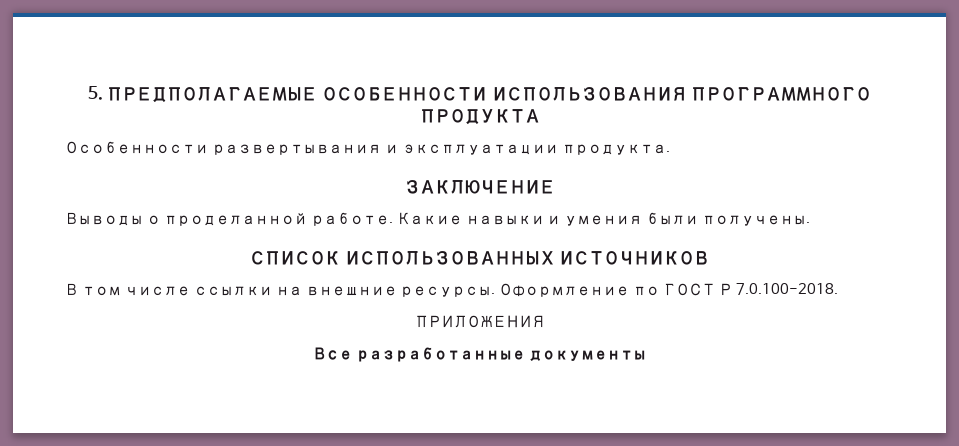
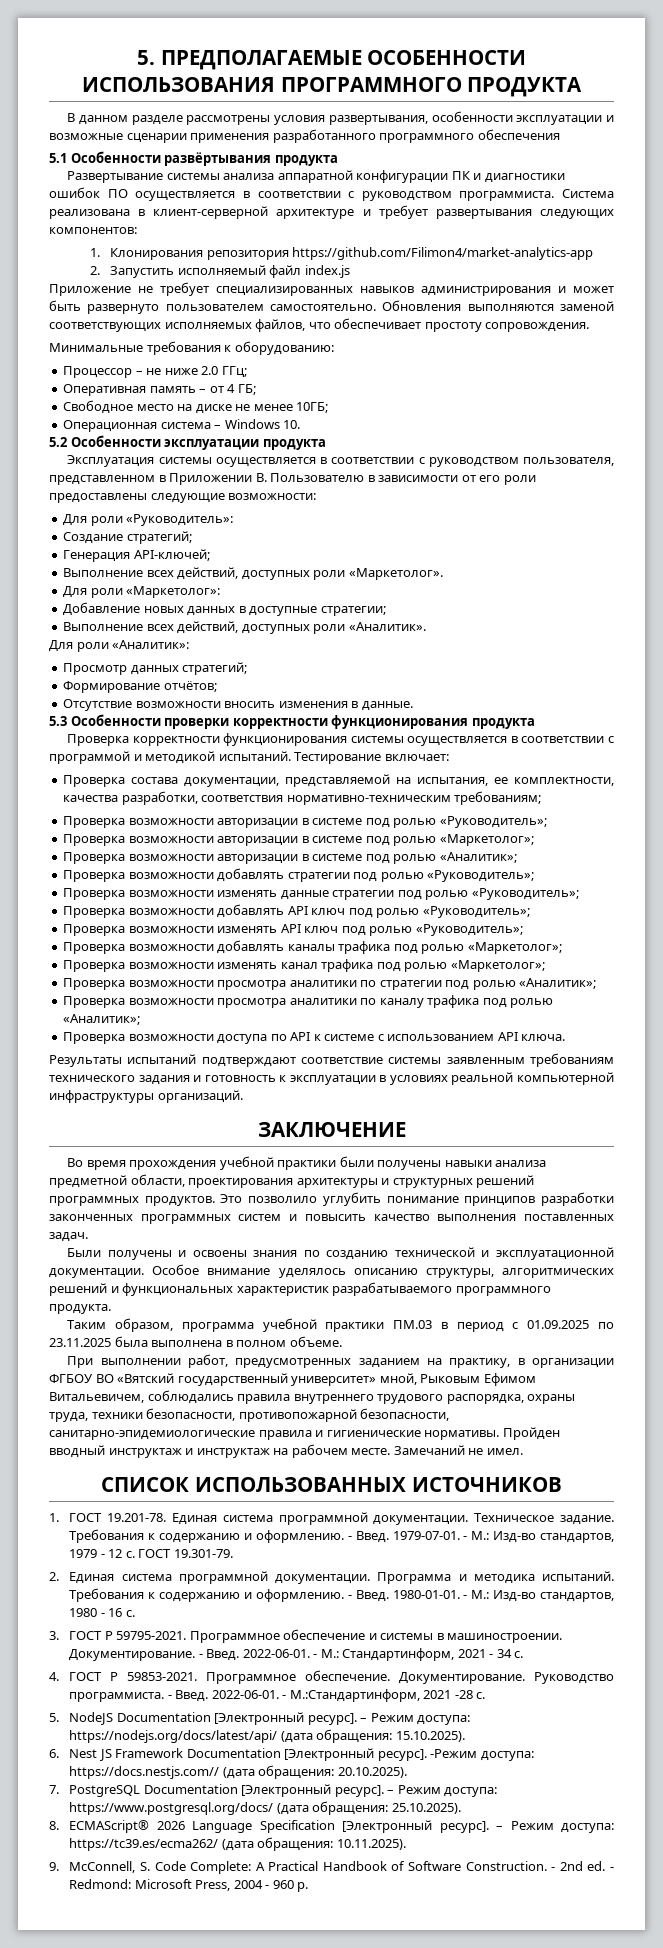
- Особенности развертывания и эксплуатации продукта.
+ В данном разделе рассмотрены условия развертывания, особенности эксплуатации и возможные сценарии применения разработанного программного обеспечения
+ 5.1 Особенности развёртывания продукта
+ Развертывание системы анализа аппаратной конфигурации ПК и диагностики ошибок ПО осуществляется в соответствии с руководством программиста. Система реализована в клиент-серверной архитектуре и требует развертывания следующих компонентов:
+ 1. Клонирования репозитория https://github.com/Filimon4/market-analytics-app
+ 2. Запустить исполняемый файл index.js
+ Приложение не требует специализированных навыков администрирования и может быть развернуто пользователем самостоятельно. Обновления выполняются заменой соответствующих исполняемых файлов, что обеспечивает простоту сопровождения.
+ Минимальные требования к оборудованию:
+ Процессор – не ниже 2.0 ГГц;
+ Оперативная память – от 4 ГБ;
+ Свободное место на диске не менее 10ГБ;
+ Операционная система – Windows 10.
+ 5.2 Особенности эксплуатации продукта
+ Эксплуатация системы осуществляется в соответствии с руководством пользователя, представленном в Приложении В. Пользователю в зависимости от его роли предоставлены следующие возможности:
+ Для роли «Руководитель»:
+ Создание стратегий;
+ Генерация API-ключей;
+ Выполнение всех действий, доступных роли «Маркетолог».
+ Для роли «Маркетолог»:
+ Добавление новых данных в доступные стратегии;
+ Выполнение всех действий, доступных роли «Аналитик».
+ Для роли «Аналитик»:
+ Просмотр данных стратегий;
+ Формирование отчётов;
+ Отсутствие возможности вносить изменения в данные.
+ 5.3 Особенности проверки корректности функционирования продукта
+ Проверка корректности функционирования системы осуществляется в соответствии с программой и методикой испытаний. Тестирование включает:
+ Проверка состава документации, представляемой на испытания, ее комплектности, качества разработки, соответствия нормативно-техническим требованиям;
+ Проверка возможности авторизации в системе под ролью «Руководитель»;
+ Проверка возможности авторизации в системе под ролью «Маркетолог»;
+ Проверка возможности авторизации в системе под ролью «Аналитик»;
+ Проверка возможности добавлять стратегии под ролью «Руководитель»;
+ Проверка возможности изменять данные стратегии под ролью «Руководитель»;
+ Проверка возможности добавлять API ключ под ролью «Руководитель»;
+ Проверка возможности изменять API ключ под ролью «Руководитель»;
+ Проверка возможности добавлять каналы трафика под ролью «Маркетолог»;
+ Проверка возможности изменять канал трафика под ролью «Маркетолог»;
+ Проверка возможности просмотра аналитики по стратегии под ролью «Аналитик»;
+ Проверка возможности просмотра аналитики по каналу трафика под ролью «Аналитик»;
+ Проверка возможности доступа по API к системе с использованием API ключа.
+ Результаты испытаний подтверждают соответствие системы заявленным требованиям технического задания и готовность к эксплуатации в условиях реальной компьютерной инфраструктуры организаций.
  ЗАКЛЮЧЕНИЕ
- Выводы о проделанной работе. Какие навыки и умения были получены.
+ Во время прохождения учебной практики были получены навыки анализа предметной области, проектирования архитектуры и структурных решений программных продуктов. Это позволило углубить понимание принципов разработки законченных программных систем и повысить качество выполнения поставленных задач.
+ Были получены и освоены знания по созданию технической и эксплуатационной документации. Особое внимание уделялось описанию структуры, алгоритмических решений и функциональных характеристик разрабатываемого программного продукта.
+ Таким образом, программа учебной практики ПМ.03 в период с 01.09.2025 по 23.11.2025 была выполнена в полном объеме.
+ При выполнении работ, предусмотренных заданием на практику, в организации ФГБОУ ВО «Вятский государственный университет» мной, Рыковым Ефимом Витальевичем, соблюдались правила внутреннего трудового распорядка, охраны труда, техники безопасности, противопожарной безопасности, санитарно-эпидемиологические правила и гигиенические нормативы. Пройден вводный инструктаж и инструктаж на рабочем месте. Замечаний не имел.
  СПИСОК ИСПОЛЬЗОВАННЫХ ИСТОЧНИКОВ
- В том числе ссылки на внешние ресурсы. Оформление по ГОСТ Р 7.0.100-2018.
- ПРИЛОЖЕНИЯ
- Все разработанные документы
+ 1. ГОСТ 19.201-78. Единая система программной документации. Техническое задание. Требования к содержанию и оформлению. - Введ. 1979-07-01. - М.: Изд-во стандартов, 1979 - 12 с. ГОСТ 19.301-79.
+ 2. Единая система программной документации. Программа и методика испытаний. Требования к содержанию и оформлению. - Введ. 1980-01-01. - М.: Изд-во стандартов, 1980 - 16 с.
+ 3. ГОСТ Р 59795-2021. Программное обеспечение и системы в машиностроении. Документирование. - Введ. 2022-06-01. - М.: Стандартинформ, 2021 - 34 с.
+ 4. ГОСТ Р 59853-2021. Программное обеспечение. Документирование. Руководство программиста. - Введ. 2022-06-01. - М.:Стандартинформ, 2021 -28 с.
+ 5. NodeJS Documentation [Электронный ресурс]. – Режим доступа: https://nodejs.org/docs/latest/api/ (дата обращения: 15.10.2025).
+ 6. Nest JS Framework Documentation [Электронный ресурс]. -Режим доступа: https://docs.nestjs.com// (дата обращения: 20.10.2025).
+ 7. PostgreSQL Documentation [Электронный ресурс]. – Режим доступа: https://www.postgresql.org/docs/ (дата обращения: 25.10.2025).
+ 8. ECMAScript® 2026 Language Specification [Электронный ресурс]. – Режим доступа: https://tc39.es/ecma262/ (дата обращения: 10.11.2025).
+ 9. McConnell, S. Code Complete: A Practical Handbook of Software Construction. - 2nd ed. - Redmond: Microsoft Press, 2004 - 960 p.

